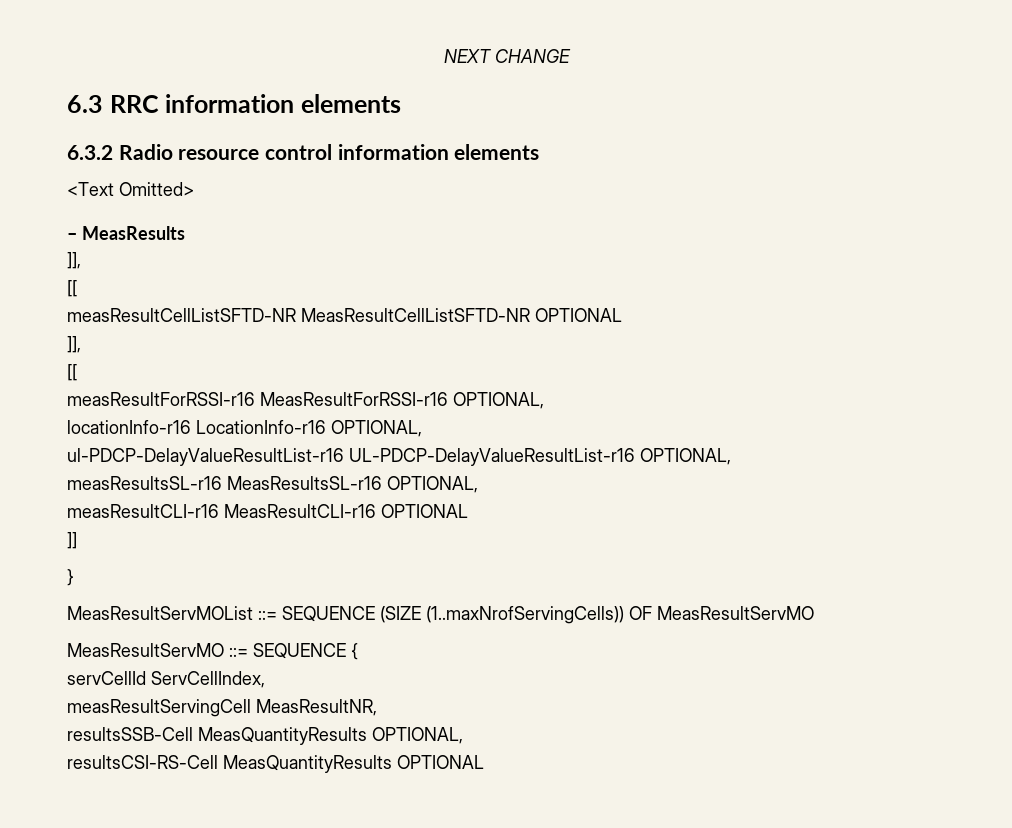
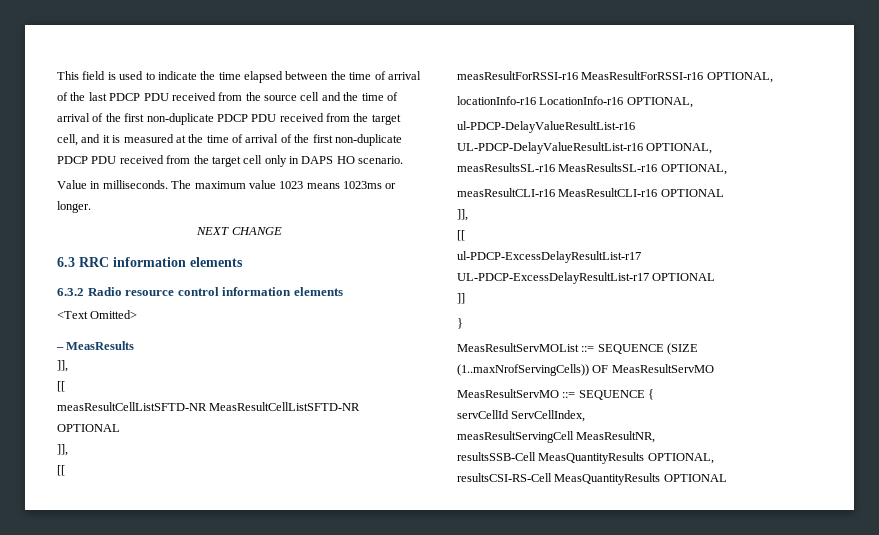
+ This field is used to indicate the time elapsed between the time of arrival of the last PDCP PDU received from the source cell and the time of arrival of the first non-duplicate PDCP PDU received from the target cell, and it is measured at the time of arrival of the first non-duplicate PDCP PDU received from the target cell only in DAPS HO scenario.
+ Value in milliseconds. The maximum value 1023 means 1023ms or longer.
  measResultCLI-r16 MeasResultCLI-r16 OPTIONAL
+ ]],
+ [[
+ ul-PDCP-ExcessDelayResultList-r17 UL-PDCP-ExcessDelayResultList-r17 OPTIONAL

